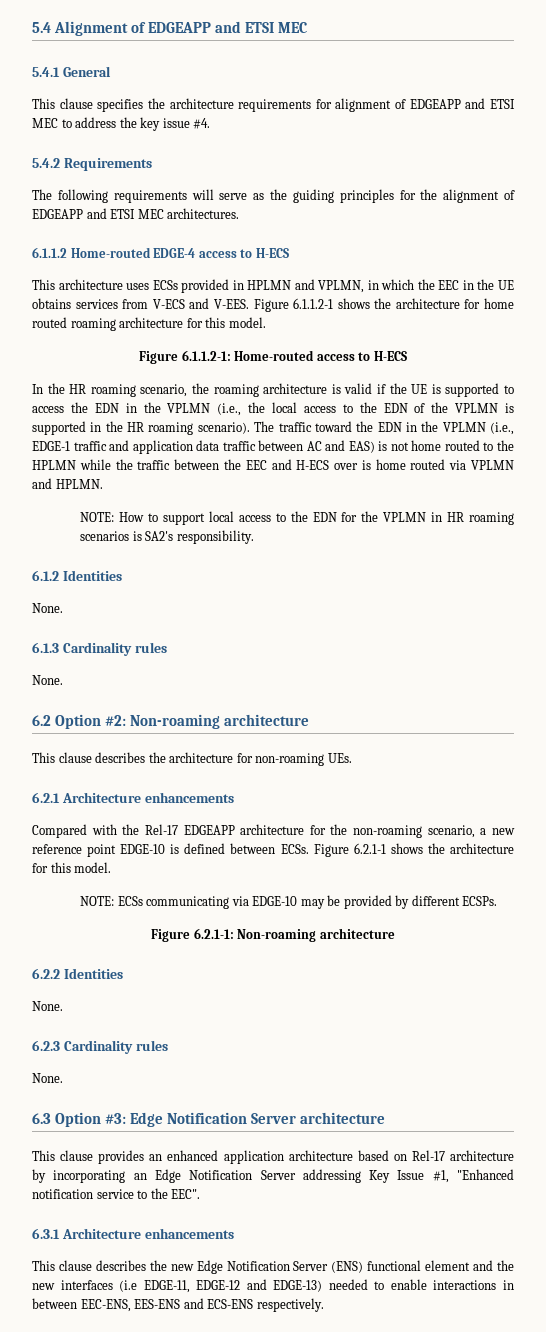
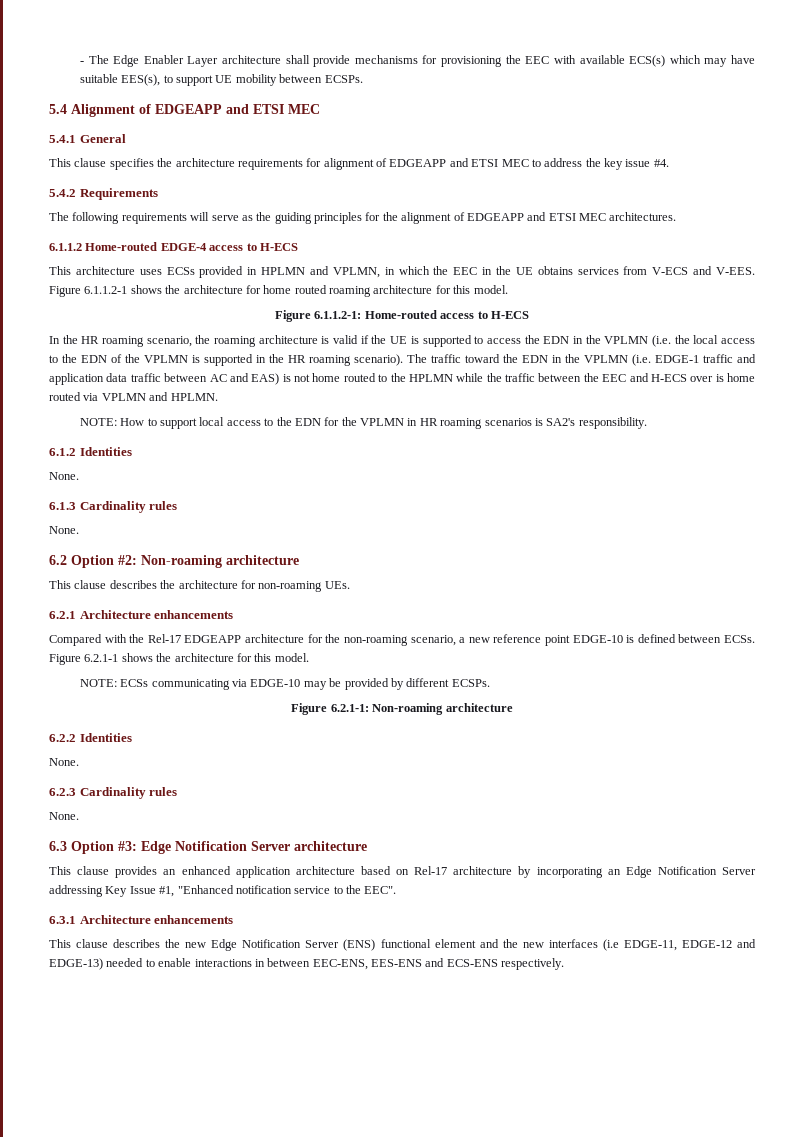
+ - The Edge Enabler Layer architecture shall provide mechanisms for provisioning the EEC with available ECS(s) which may have suitable EES(s), to support UE mobility between ECSPs.
- In the HR roaming scenario, the roaming architecture is valid if the UE is supported to access the EDN in the VPLMN (i.e., the local access to the EDN of the VPLMN is supported in the HR roaming scenario).
+ In the HR roaming scenario, the roaming architecture is valid if the UE is supported to access the EDN in the VPLMN (i.e. the local access to the EDN of the VPLMN is supported in the HR roaming scenario).
- The traffic toward the EDN in the VPLMN (i.e., EDGE-1 traffic and application data traffic between AC and EAS) is not home routed to the HPLMN while the traffic between the EEC and H-ECS over is home routed via VPLMN and HPLMN.
+ The traffic toward the EDN in the VPLMN (i.e. EDGE-1 traffic and application data traffic between AC and EAS) is not home routed to the HPLMN while the traffic between the EEC and H-ECS over is home routed via VPLMN and HPLMN.

